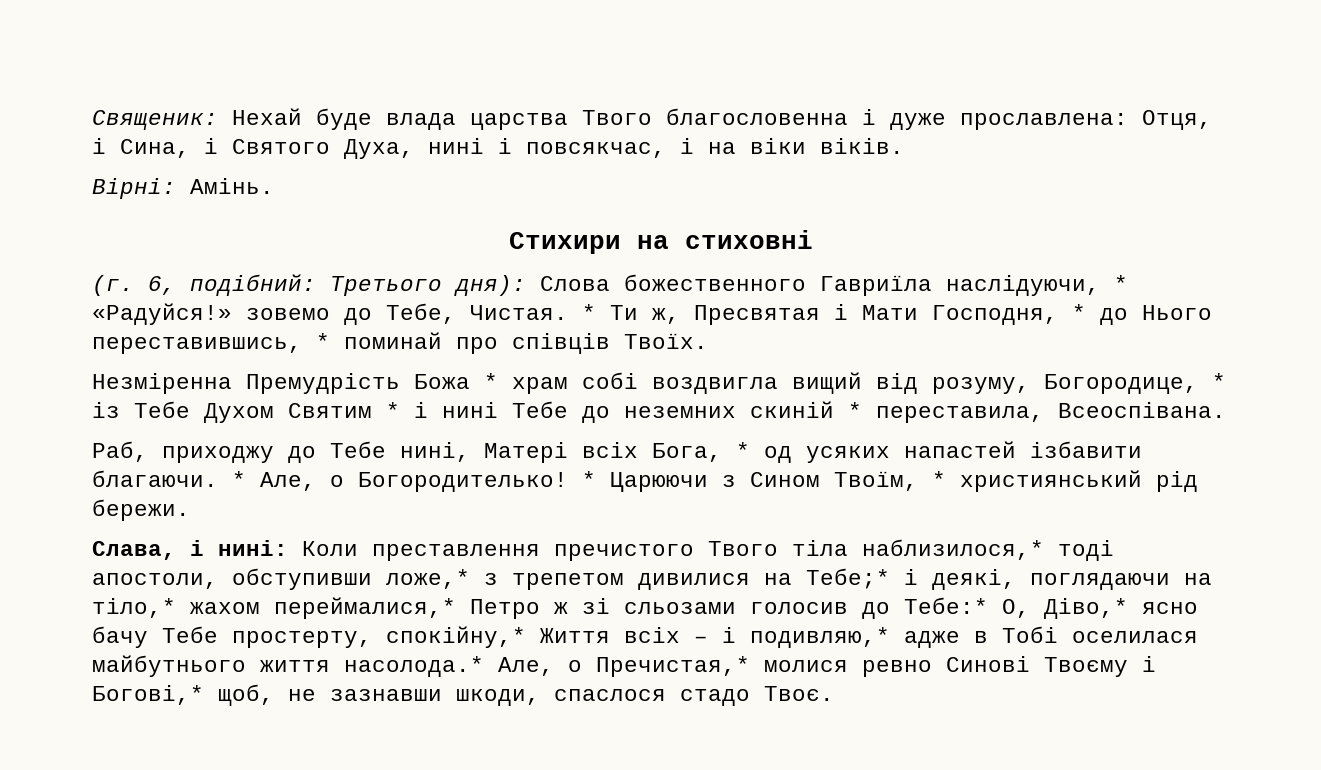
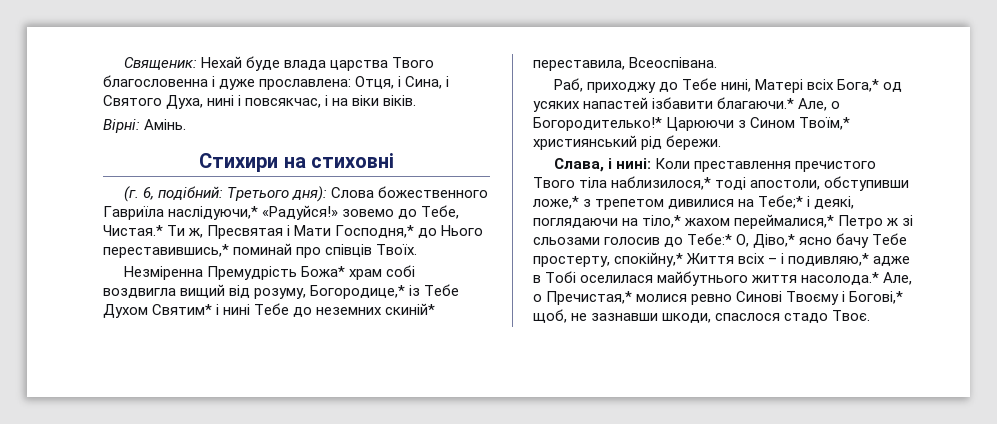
- (г. 6, подібний: Третього дня): Слова божественного Гавриїла наслідуючи, * «Радуйся!» зовемо до Тебе, Чистая. * Ти ж, Пресвятая і Мати Господня, * до Нього переставившись, * поминай про співців Твоїх.
+ (г. 6, подібний: Третього дня): Слова божественного Гавриїла наслідуючи,* «Радуйся!» зовемо до Тебе, Чистая.* Ти ж, Пресвятая і Мати Господня,* до Нього переставившись,* поминай про співців Твоїх.
- Незміренна Премудрість Божа * храм собі воздвигла вищий від розуму, Богородице, * із Тебе Духом Святим * і нині Тебе до неземних скиній * переставила, Всеоспівана.
+ Незміренна Премудрість Божа* храм собі воздвигла вищий від розуму, Богородице,* із Тебе Духом Святим* і нині Тебе до неземних скиній* переставила, Всеоспівана.
- Раб, приходжу до Тебе нині, Матері всіх Бога, * од усяких напастей ізбавити благаючи. * Але, о Богородителько! * Царюючи з Сином Твоїм, * християнський рід бережи.
+ Раб, приходжу до Тебе нині, Матері всіх Бога,* од усяких напастей ізбавити благаючи.* Але, о Богородителько!* Царюючи з Сином Твоїм,* християнський рід бережи.

